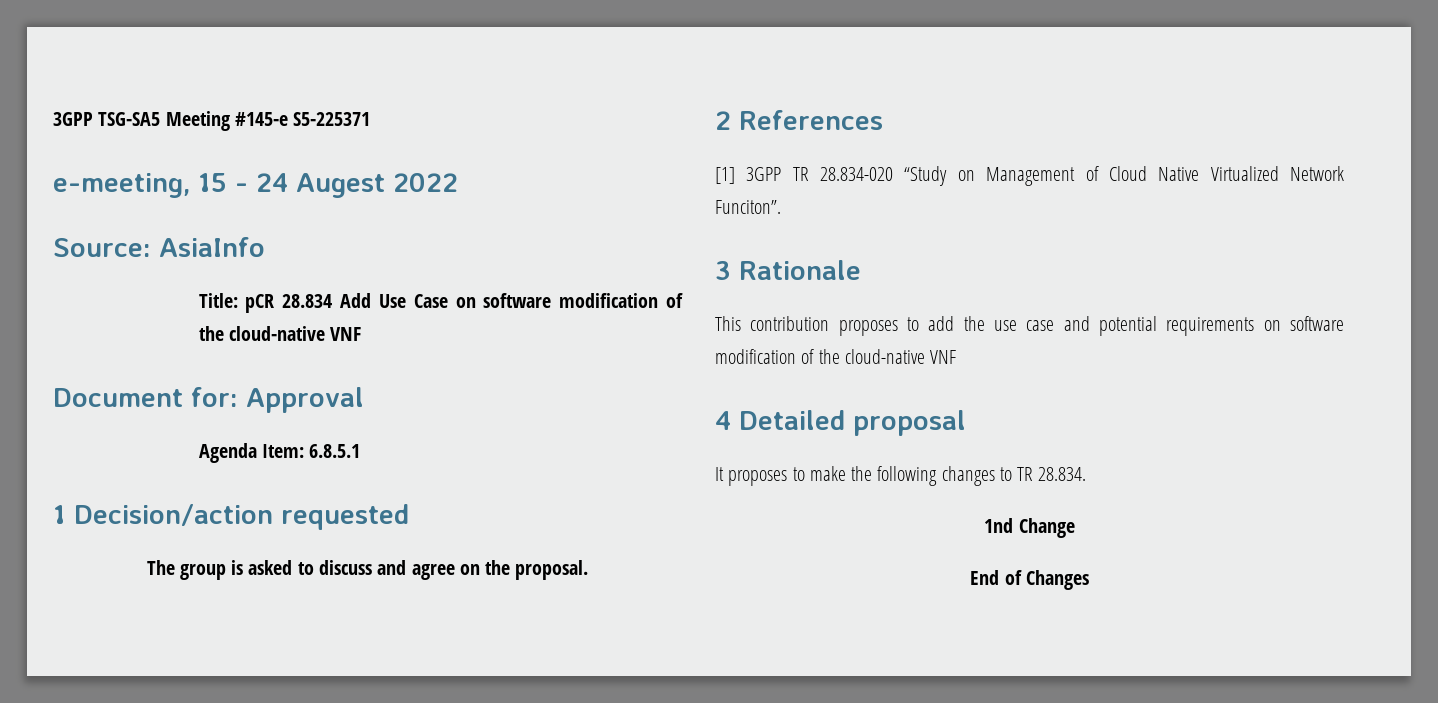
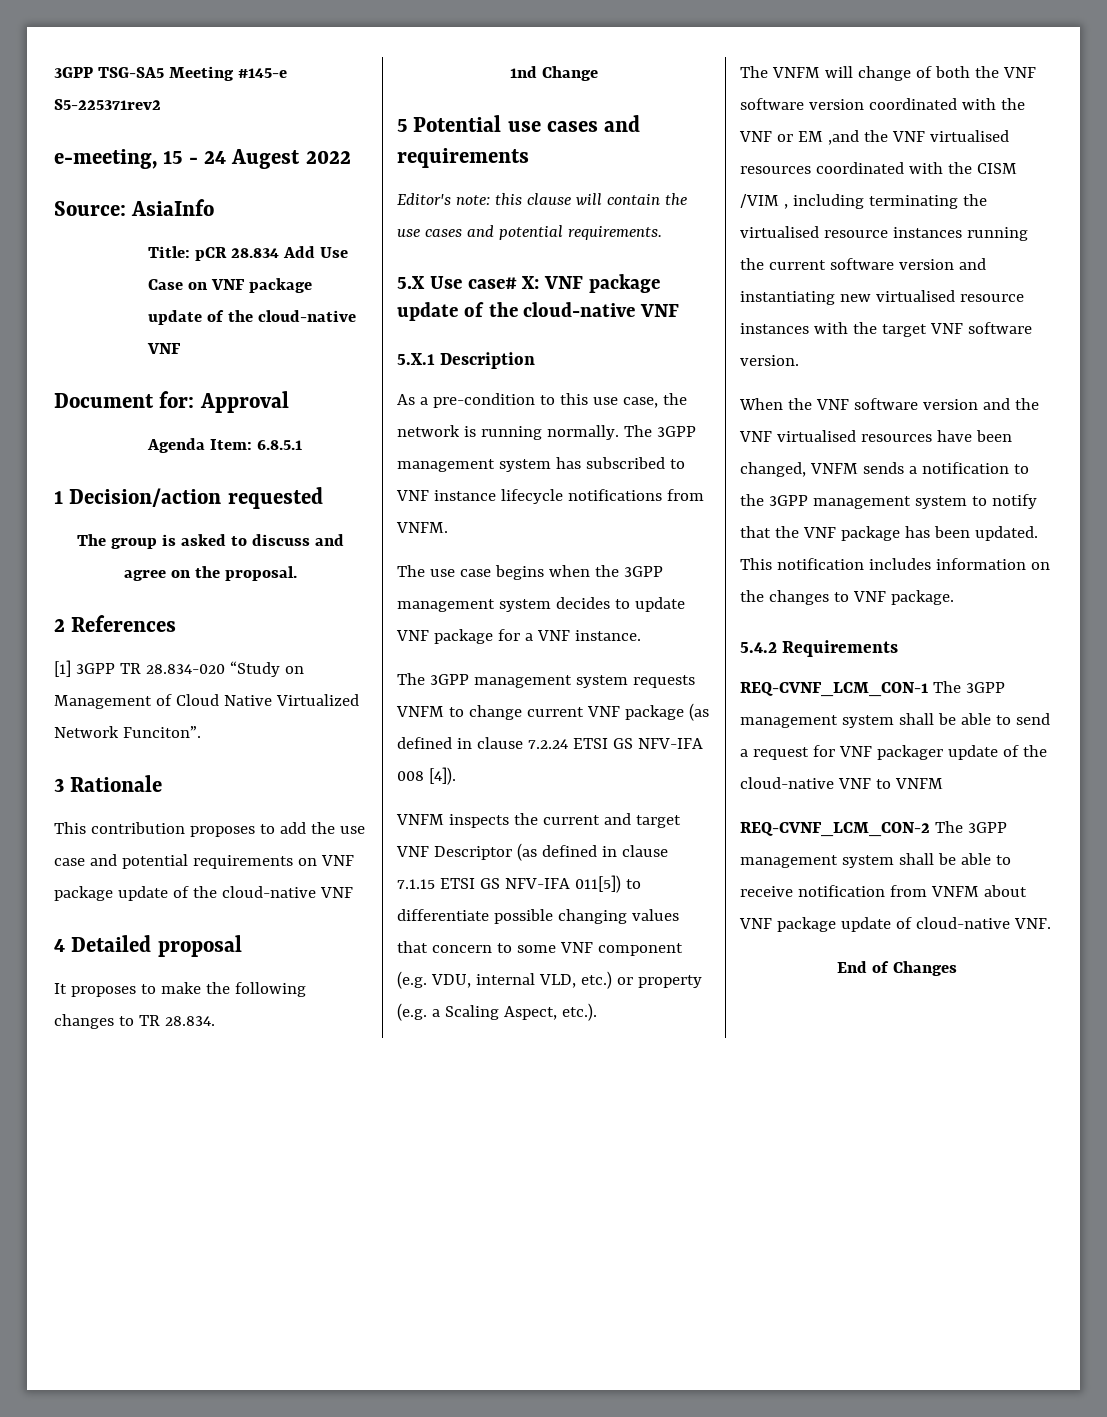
- 3GPP TSG-SA5 Meeting #145-e S5-225371
+ 3GPP TSG-SA5 Meeting #145-e S5-225371rev2
- Title: pCR 28.834 Add Use Case on software modification of the cloud-native VNF
+ Title: pCR 28.834 Add Use Case on VNF package update of the cloud-native VNF
- This contribution proposes to add the use case and potential requirements on software modification of the cloud-native VNF
+ This contribution proposes to add the use case and potential requirements on VNF package update of the cloud-native VNF
+ 5 Potential use cases and requirements
+ Editor's note: this clause will contain the use cases and potential requirements.
+ 5.X Use case# X: VNF package update of the cloud-native VNF
+ 5.X.1 Description
+ As a pre-condition to this use case, the network is running normally. The 3GPP management system has subscribed to VNF instance lifecycle notifications from VNFM.
+ The use case begins when the 3GPP management system decides to update VNF package for a VNF instance.
+ The 3GPP management system requests VNFM to change current VNF package (as defined in clause 7.2.24 ETSI GS NFV-IFA 008 [4]).
+ VNFM inspects the current and target VNF Descriptor (as defined in clause 7.1.15 ETSI GS NFV-IFA 011[5]) to differentiate possible changing values that concern to some VNF component (e.g. VDU, internal VLD, etc.) or property (e.g. a Scaling Aspect, etc.).
+ The VNFM will change of both the VNF software version coordinated with the VNF or EM ,and the VNF virtualised resources coordinated with the CISM /VIM , including terminating the virtualised resource instances running the current software version and instantiating new virtualised resource instances with the target VNF software version.
+ When the VNF software version and the VNF virtualised resources have been changed, VNFM sends a notification to the 3GPP management system to notify that the VNF package has been updated. This notification includes information on the changes to VNF package.
+ 5.4.2 Requirements
+ REQ-CVNF_LCM_CON-1 The 3GPP management system shall be able to send a request for VNF packager update of the cloud-native VNF to VNFM
+ REQ-CVNF_LCM_CON-2 The 3GPP management system shall be able to receive notification from VNFM about VNF package update of cloud-native VNF.

